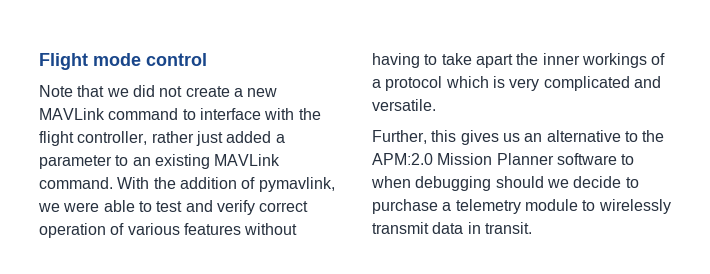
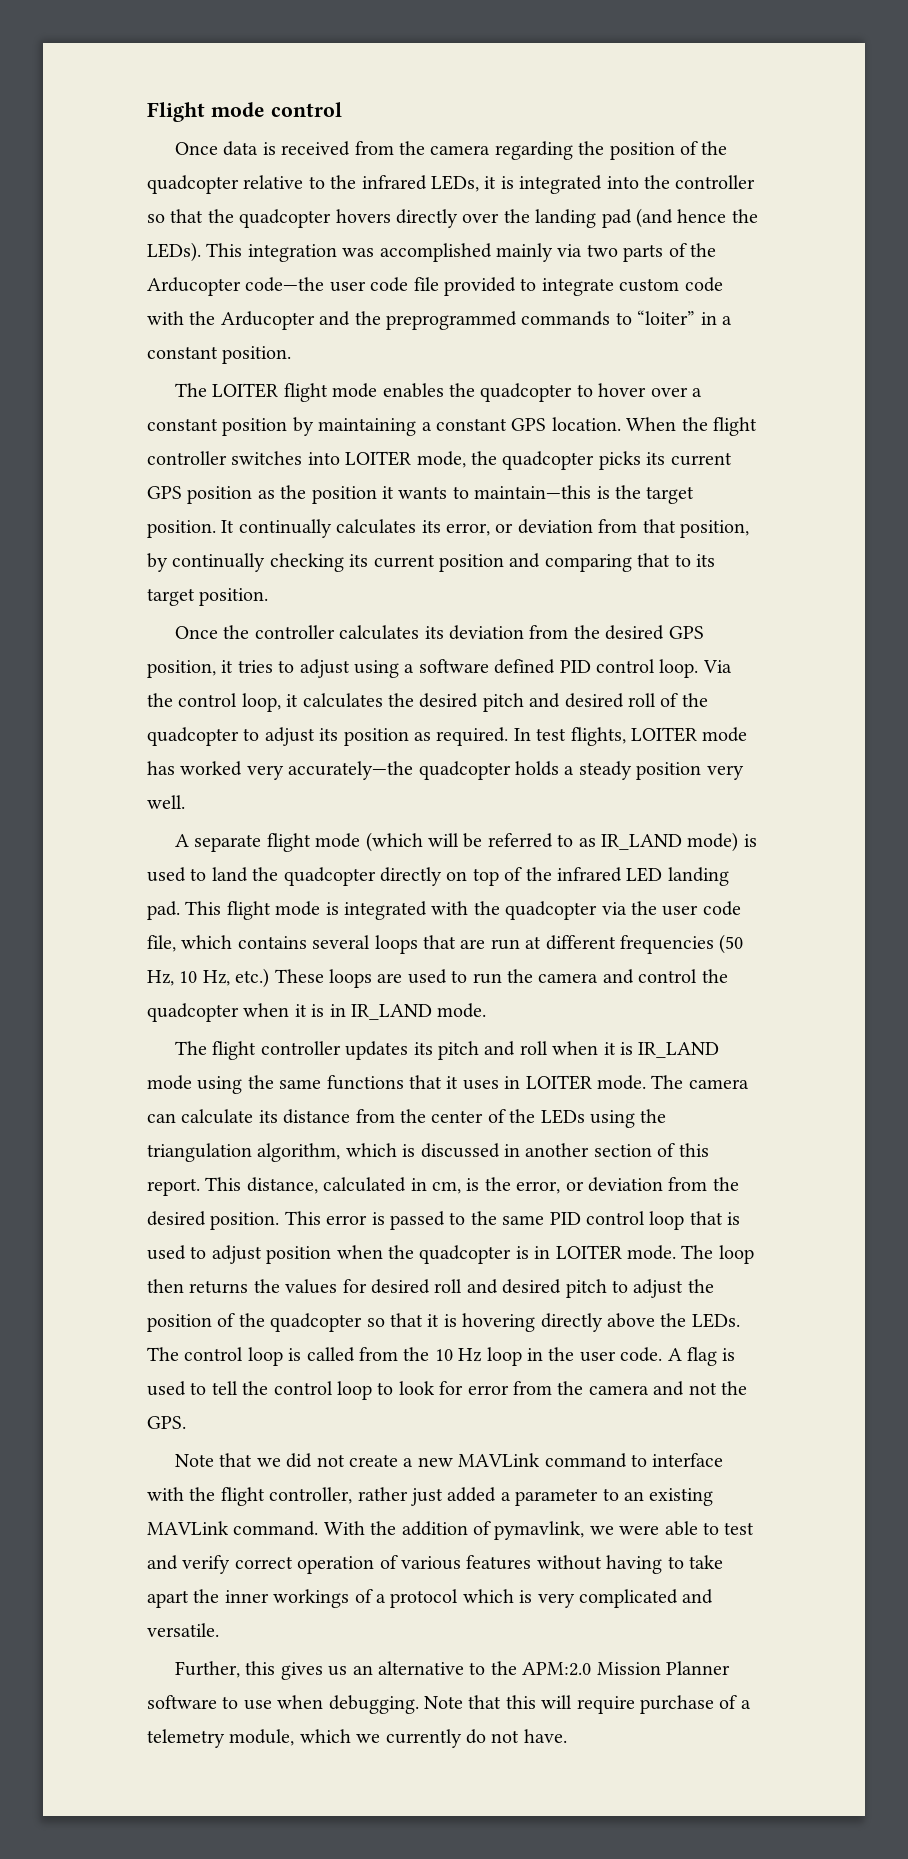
+ Once data is received from the camera regarding the position of the quadcopter relative to the infrared LEDs, it is integrated into the controller so that the quadcopter hovers directly over the landing pad (and hence the LEDs). This integration was accomplished mainly via two parts of the Arducopter code—the user code file provided to integrate custom code with the Arducopter and the preprogrammed commands to “loiter” in a constant position.
+ The LOITER flight mode enables the quadcopter to hover over a constant position by maintaining a constant GPS location. When the flight controller switches into LOITER mode, the quadcopter picks its current GPS position as the position it wants to maintain—this is the target position. It continually calculates its error, or deviation from that position, by continually checking its current position and comparing that to its target position.
+ Once the controller calculates its deviation from the desired GPS position, it tries to adjust using a software defined PID control loop. Via the control loop, it calculates the desired pitch and desired roll of the quadcopter to adjust its position as required. In test flights, LOITER mode has worked very accurately—the quadcopter holds a steady position very well.
+ A separate flight mode (which will be referred to as IR_LAND mode) is used to land the quadcopter directly on top of the infrared LED landing pad. This flight mode is integrated with the quadcopter via the user code file, which contains several loops that are run at different frequencies (50 Hz, 10 Hz, etc.) These loops are used to run the camera and control the quadcopter when it is in IR_LAND mode.
+ The flight controller updates its pitch and roll when it is IR_LAND mode using the same functions that it uses in LOITER mode. The camera can calculate its distance from the center of the LEDs using the triangulation algorithm, which is discussed in another section of this report. This distance, calculated in cm, is the error, or deviation from the desired position. This error is passed to the same PID control loop that is used to adjust position when the quadcopter is in LOITER mode. The loop then returns the values for desired roll and desired pitch to adjust the position of the quadcopter so that it is hovering directly above the LEDs. The control loop is called from the 10 Hz loop in the user code. A flag is used to tell the control loop to look for error from the camera and not the GPS.
- Further, this gives us an alternative to the APM:2.0 Mission Planner software to when debugging should we decide to purchase a telemetry module to wirelessly transmit data in transit.
+ Further, this gives us an alternative to the APM:2.0 Mission Planner software to use when debugging. Note that this will require purchase of a telemetry module, which we currently do not have.

